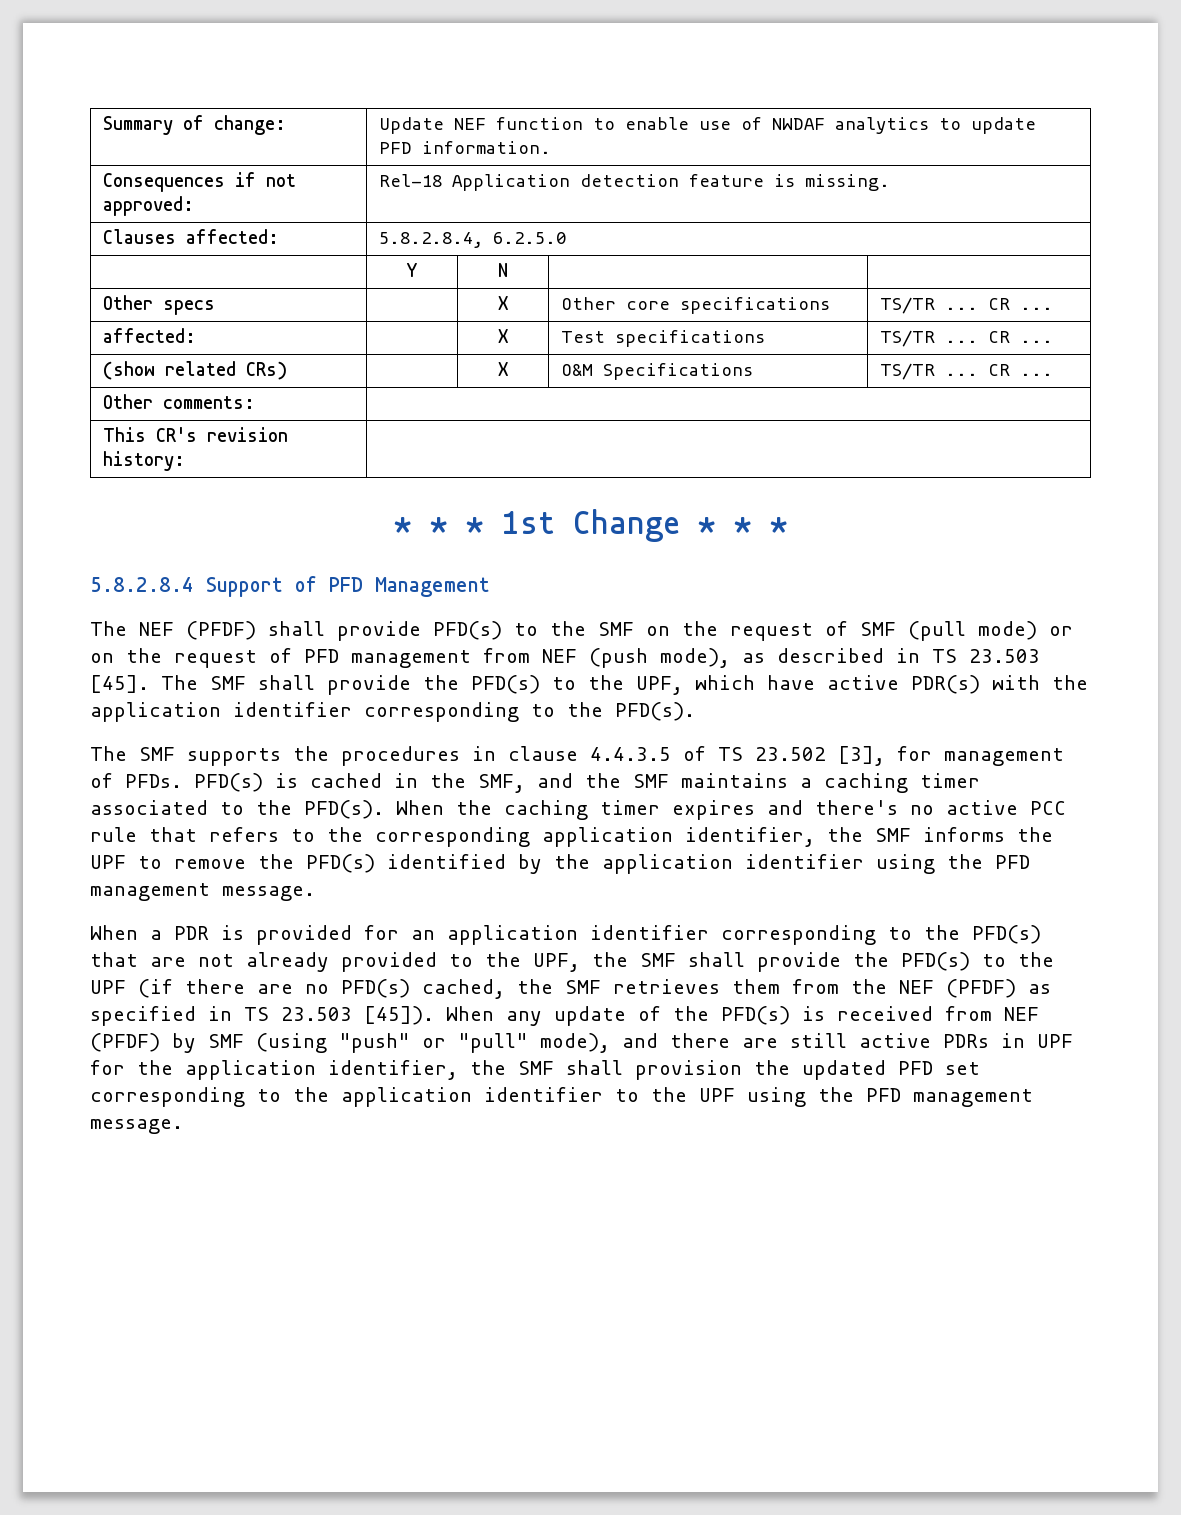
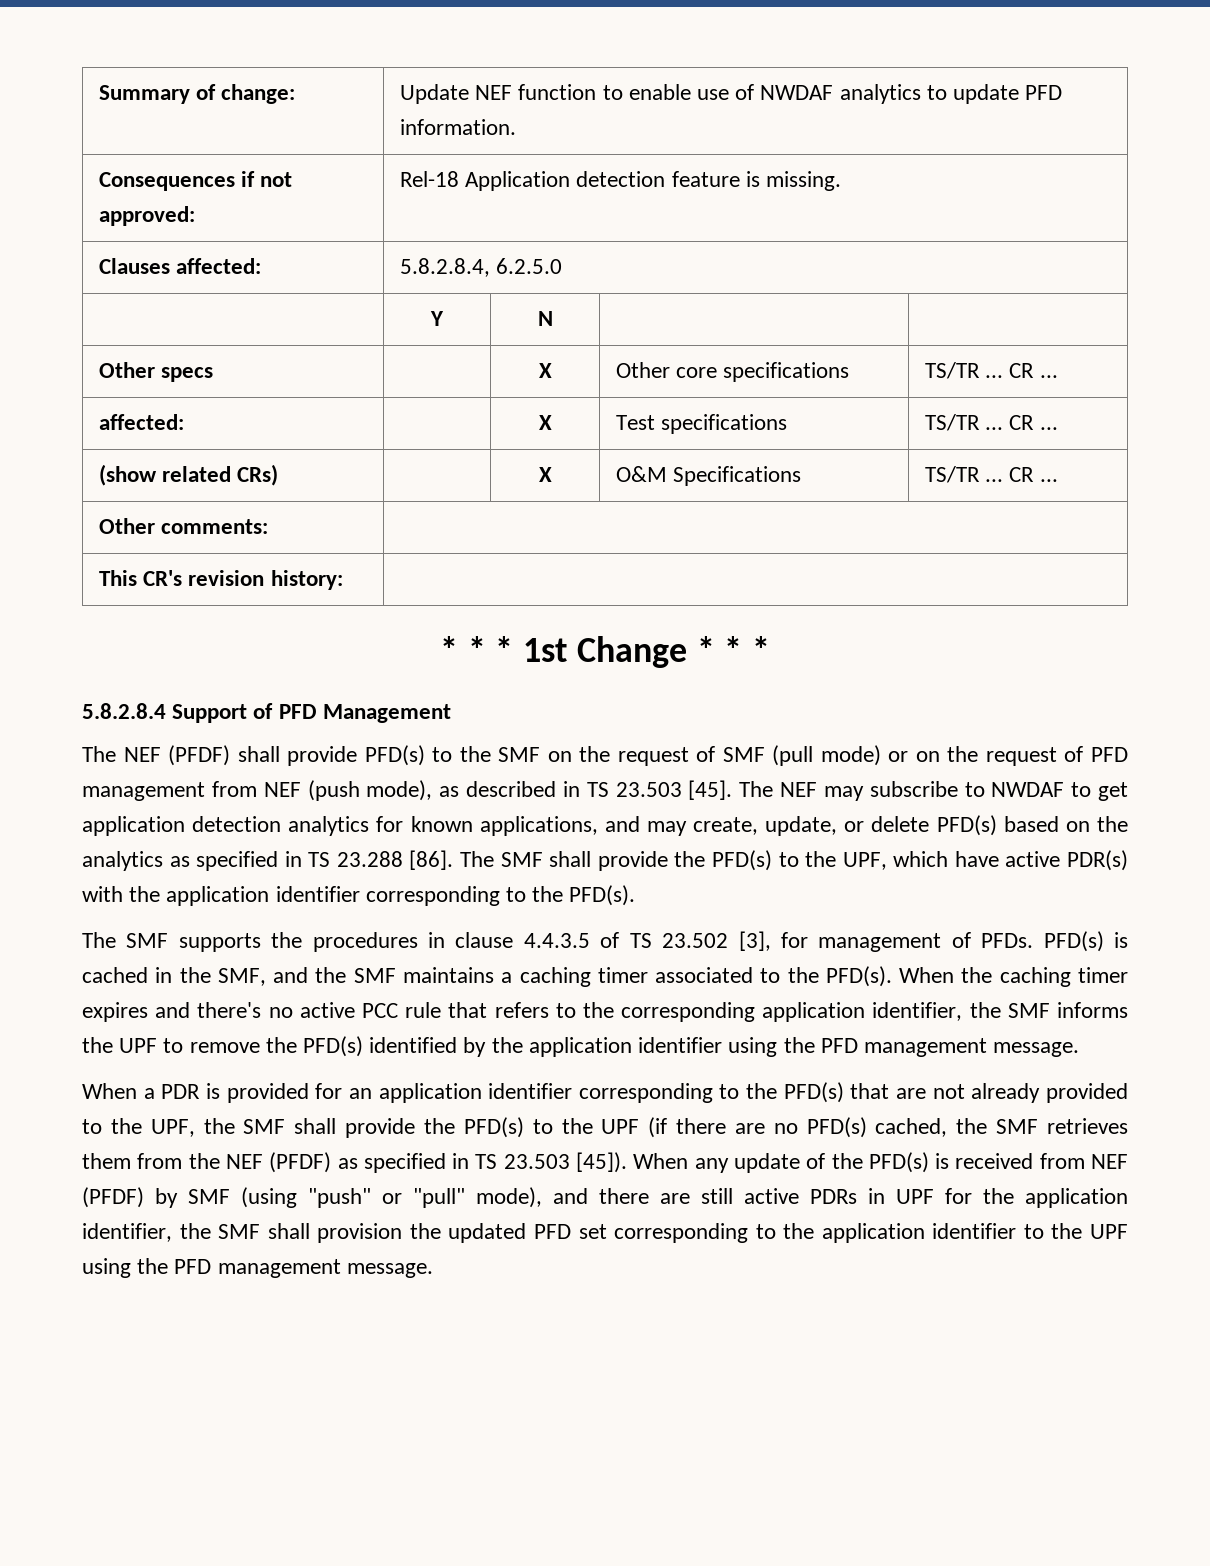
- The SMF shall provide the PFD(s) to the UPF, which have active PDR(s) with the application identifier corresponding to the PFD(s).
+ The NEF may subscribe to NWDAF to get application detection analytics for known applications, and may create, update, or delete PFD(s) based on the analytics as specified in TS 23.288 [86]. The SMF shall provide the PFD(s) to the UPF, which have active PDR(s) with the application identifier corresponding to the PFD(s).

